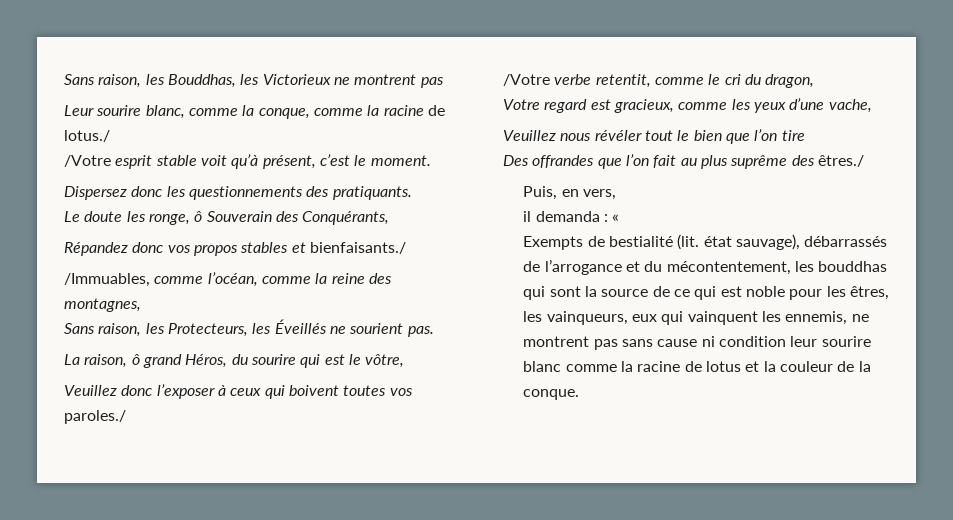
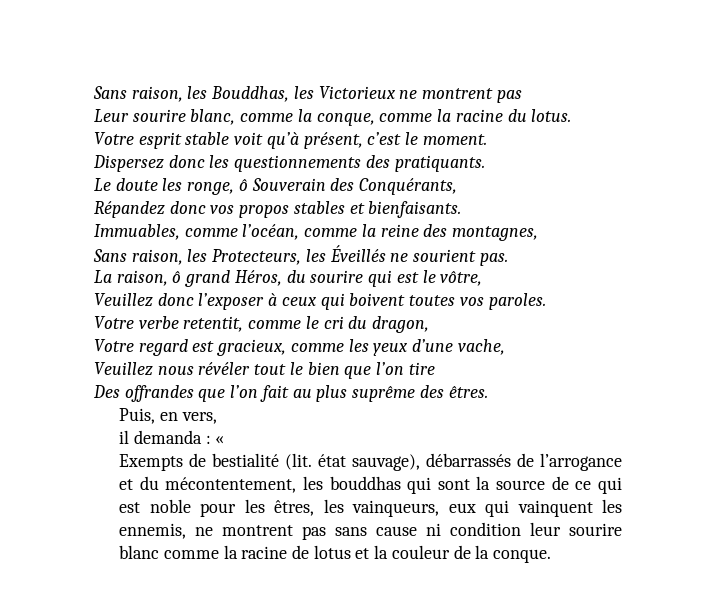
- Leur sourire blanc, comme la conque, comme la racine de lotus./
- /Votre esprit stable voit qu’à présent, c’est le moment.
+ Leur sourire blanc, comme la conque, comme la racine du lotus.
+ Votre esprit stable voit qu’à présent, c’est le moment.
- Répandez donc vos propos stables et bienfaisants./
- /Immuables, comme l’océan, comme la reine des montagnes,
+ Répandez donc vos propos stables et bienfaisants.
+ Immuables, comme l’océan, comme la reine des montagnes,
- Veuillez donc l’exposer à ceux qui boivent toutes vos paroles./
- /Votre verbe retentit, comme le cri du dragon,
+ Veuillez donc l’exposer à ceux qui boivent toutes vos paroles.
+ Votre verbe retentit, comme le cri du dragon,
- Des offrandes que l’on fait au plus suprême des êtres./
+ Des offrandes que l’on fait au plus suprême des êtres.

